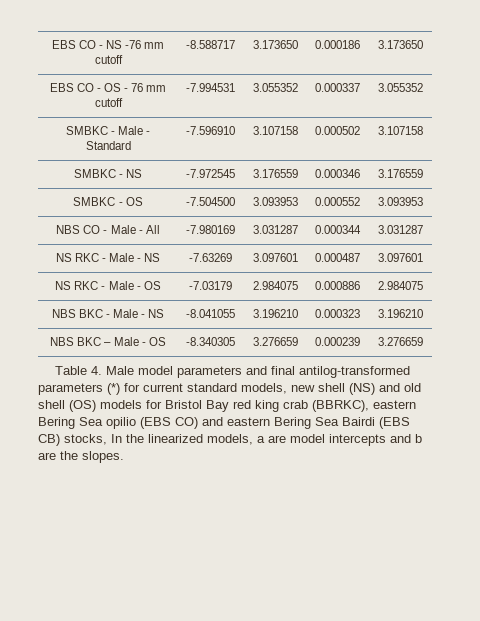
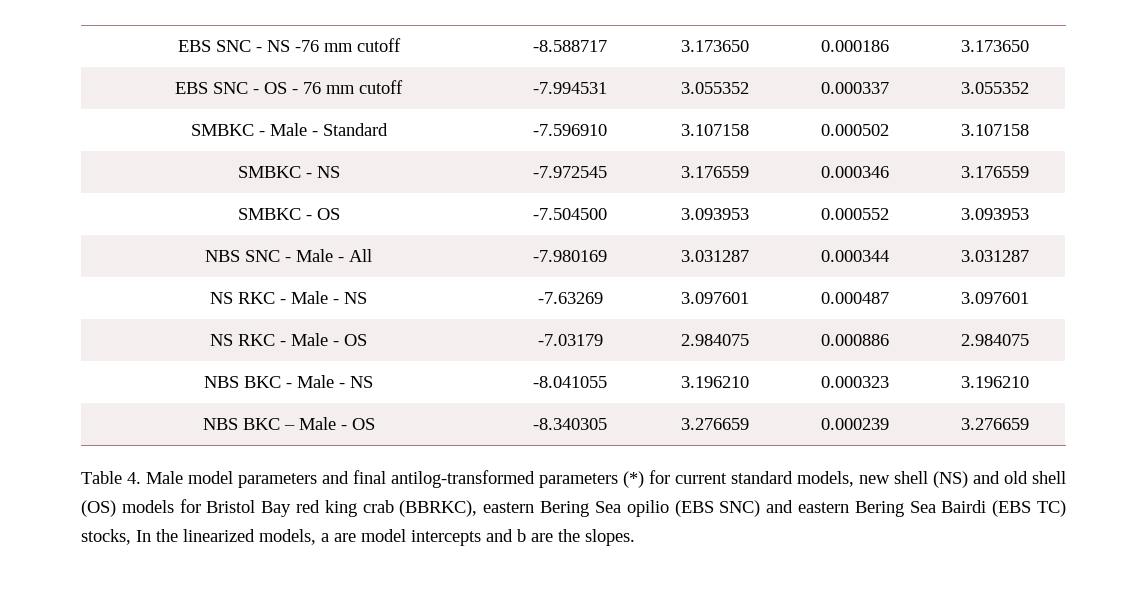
- EBS CO - NS -76 mm cutoff | -8.588717 | 3.173650 | 0.000186 | 3.173650
+ EBS SNC - NS -76 mm cutoff | -8.588717 | 3.173650 | 0.000186 | 3.173650
- EBS CO - OS - 76 mm cutoff | -7.994531 | 3.055352 | 0.000337 | 3.055352
+ EBS SNC - OS - 76 mm cutoff | -7.994531 | 3.055352 | 0.000337 | 3.055352
- NBS CO - Male - All | -7.980169 | 3.031287 | 0.000344 | 3.031287
+ NBS SNC - Male - All | -7.980169 | 3.031287 | 0.000344 | 3.031287
- Table 4. Male model parameters and final antilog-transformed parameters (*) for current standard models, new shell (NS) and old shell (OS) models for Bristol Bay red king crab (BBRKC), eastern Bering Sea opilio (EBS CO) and eastern Bering Sea Bairdi (EBS CB) stocks, In the linearized models, a are model intercepts and b are the slopes.
+ Table 4. Male model parameters and final antilog-transformed parameters (*) for current standard models, new shell (NS) and old shell (OS) models for Bristol Bay red king crab (BBRKC), eastern Bering Sea opilio (EBS SNC) and eastern Bering Sea Bairdi (EBS TC) stocks, In the linearized models, a are model intercepts and b are the slopes.

